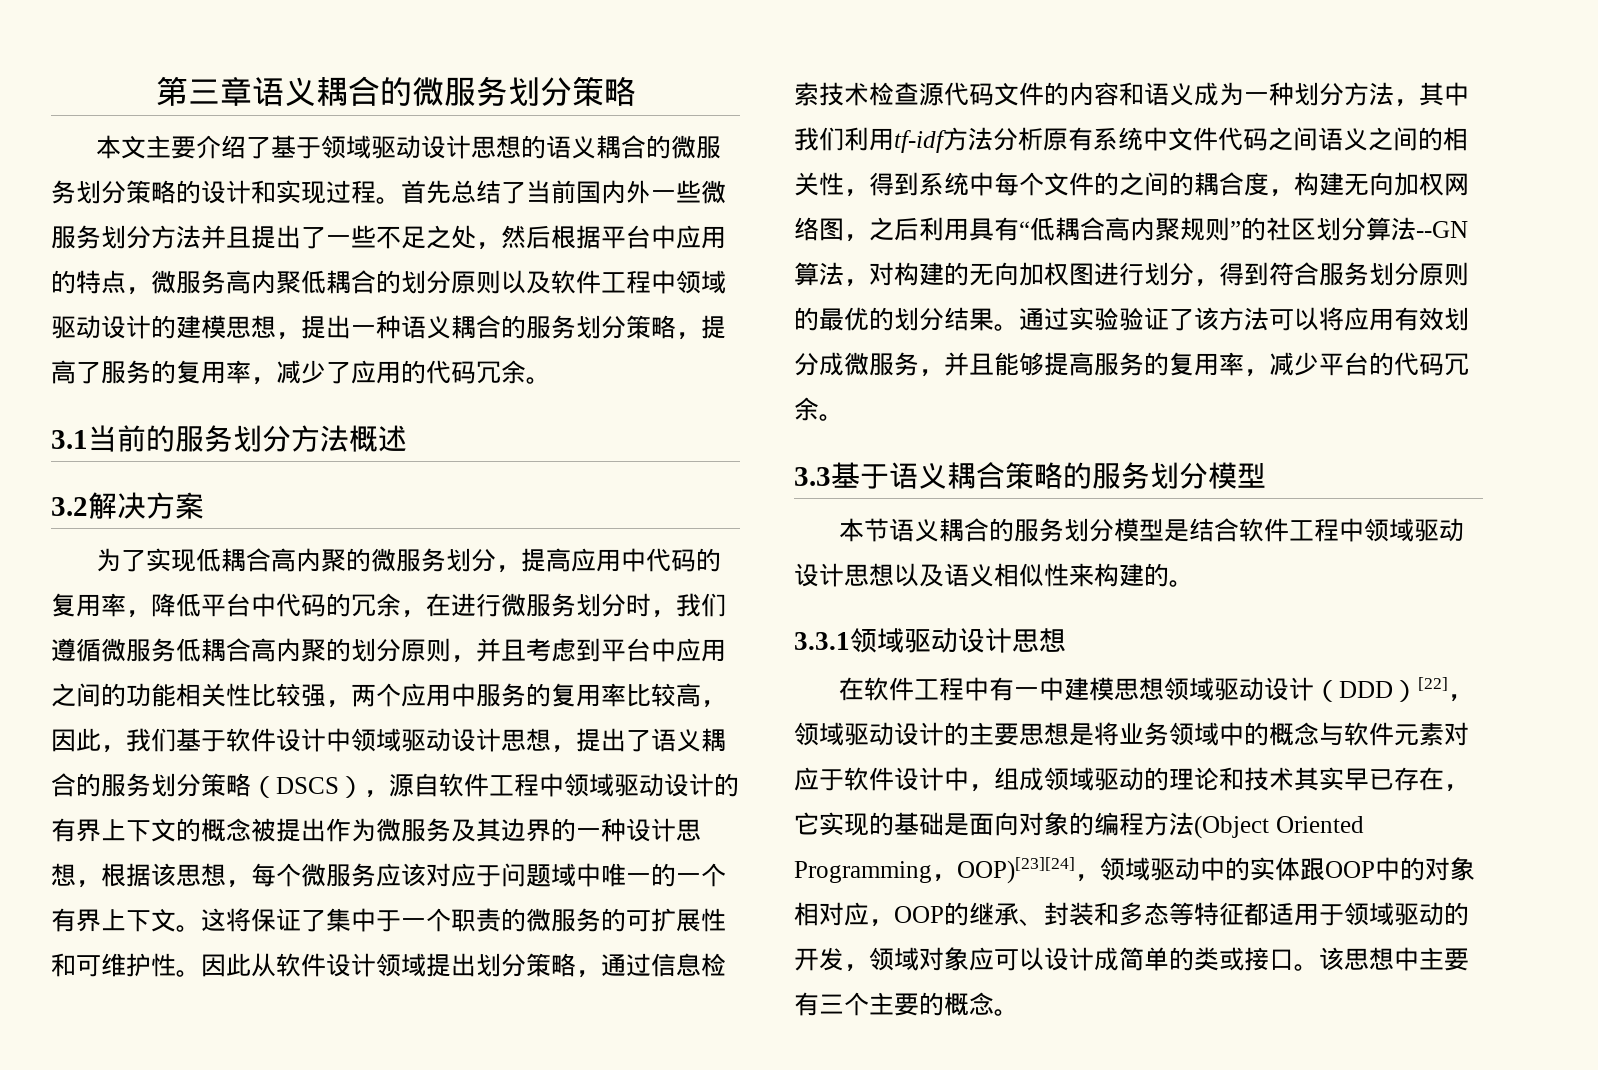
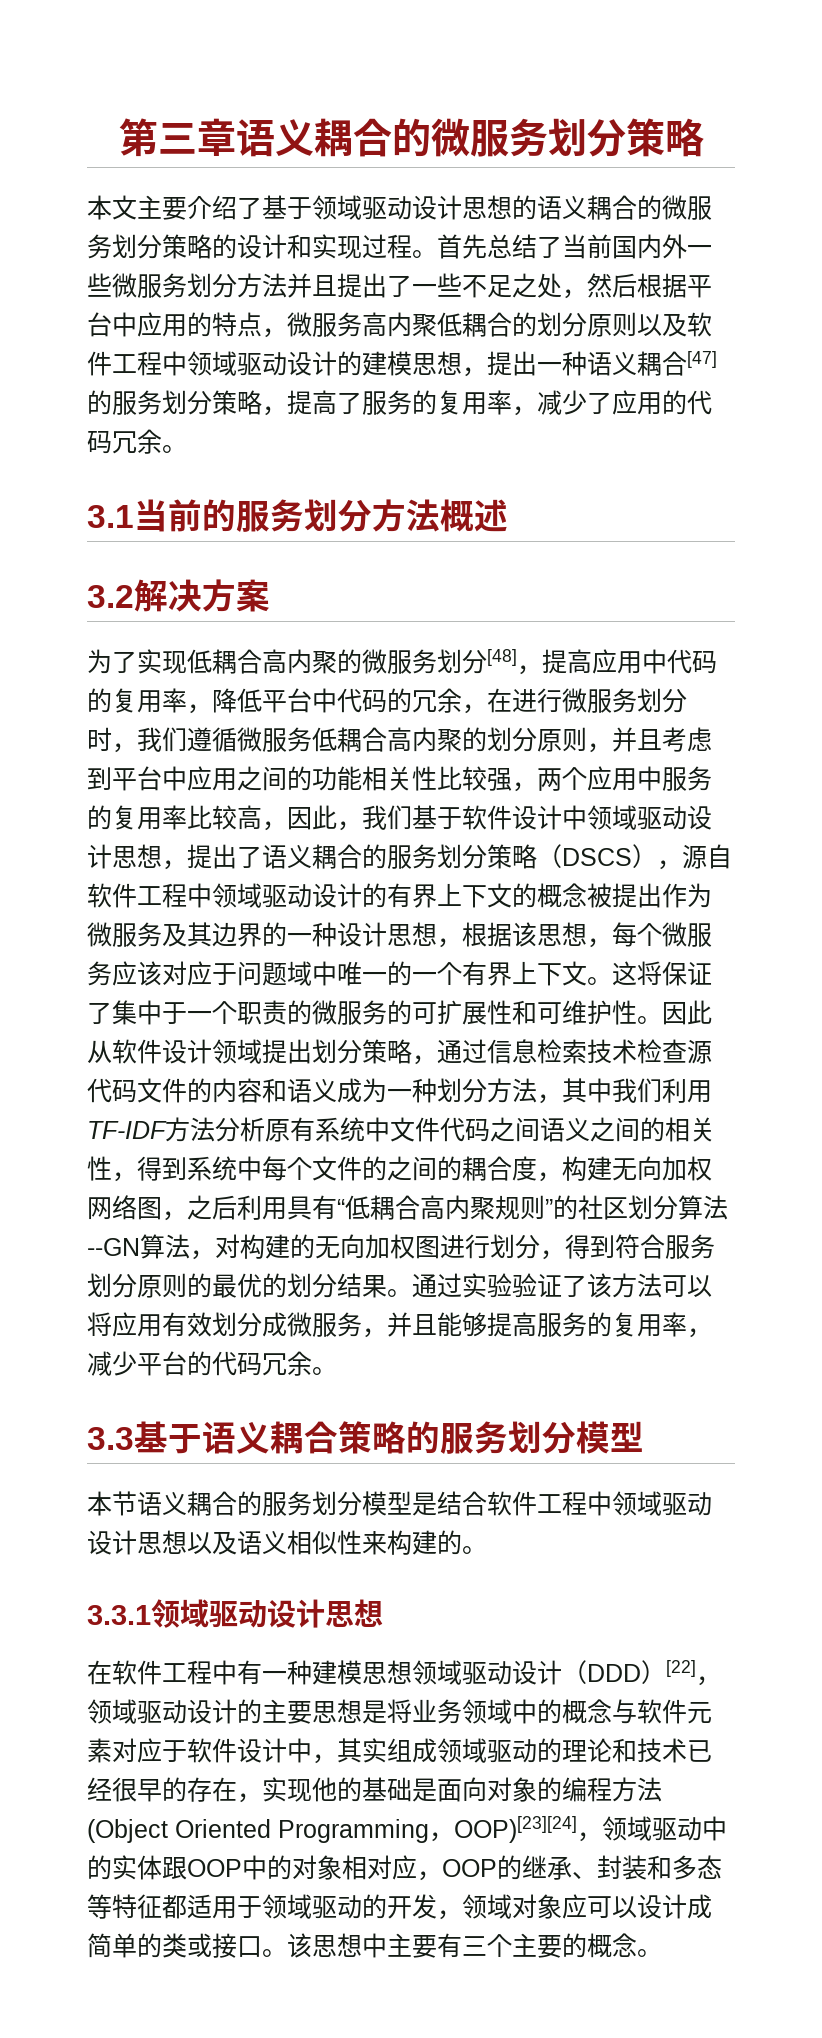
- 首先总结了当前国内外一些微服务划分方法并且提出了一些不足之处，然后根据平台中应用的特点，微服务高内聚低耦合的划分原则以及软件工程中领域驱动设计的建模思想，提出一种语义耦合的服务划分策略，提高了服务的复用率，减少了应用的代码冗余。
+ 首先总结了当前国内外一些微服务划分方法并且提出了一些不足之处，然后根据平台中应用的特点，微服务高内聚低耦合的划分原则以及软件工程中领域驱动设计的建模思想，提出一种语义耦合[47]的服务划分策略，提高了服务的复用率，减少了应用的代码冗余。
- 为了实现低耦合高内聚的微服务划分，提高应用中代码的复用率，降低平台中代码的冗余，在进行微服务划分时，我们遵循微服务低耦合高内聚的划分原则，并且考虑到平台中应用之间的功能相关性比较强，两个应用中服务的复用率比较高，因此，我们基于软件设计中领域驱动设计思想，提出了语义耦合的服务划分策略（DSCS），源自软件工程中领域驱动设计的有界上下文的概念被提出作为微服务及其边界的一种设计思想，根据该思想，每个微服务应该对应于问题域中唯一的一个有界上下文。
+ 为了实现低耦合高内聚的微服务划分[48]，提高应用中代码的复用率，降低平台中代码的冗余，在进行微服务划分时，我们遵循微服务低耦合高内聚的划分原则，并且考虑到平台中应用之间的功能相关性比较强，两个应用中服务的复用率比较高，因此，我们基于软件设计中领域驱动设计思想，提出了语义耦合的服务划分策略（DSCS），源自软件工程中领域驱动设计的有界上下文的概念被提出作为微服务及其边界的一种设计思想，根据该思想，每个微服务应该对应于问题域中唯一的一个有界上下文。
- 因此从软件设计领域提出划分策略，通过信息检索技术检查源代码文件的内容和语义成为一种划分方法，其中我们利用tf-idf方法分析原有系统中文件代码之间语义之间的相关性，得到系统中每个文件的之间的耦合度，构建无向加权网络图，之后利用具有“低耦合高内聚规则”的社区划分算法--GN算法，对构建的无向加权图进行划分，得到符合服务划分原则的最优的划分结果。
+ 因此从软件设计领域提出划分策略，通过信息检索技术检查源代码文件的内容和语义成为一种划分方法，其中我们利用TF-IDF方法分析原有系统中文件代码之间语义之间的相关性，得到系统中每个文件的之间的耦合度，构建无向加权网络图，之后利用具有“低耦合高内聚规则”的社区划分算法--GN算法，对构建的无向加权图进行划分，得到符合服务划分原则的最优的划分结果。
- 在软件工程中有一中建模思想领域驱动设计（DDD）[22]，领域驱动设计的主要思想是将业务领域中的概念与软件元素对应于软件设计中，组成领域驱动的理论和技术其实早已存在，它实现的基础是面向对象的编程方法(Object Oriented Programming，OOP)[23][24]，领域驱动中的实体跟OOP中的对象相对应，OOP的继承、封装和多态等特征都适用于领域驱动的开发，领域对象应可以设计成简单的类或接口。
+ 在软件工程中有一种建模思想领域驱动设计（DDD）[22]，领域驱动设计的主要思想是将业务领域中的概念与软件元素对应于软件设计中，其实组成领域驱动的理论和技术已经很早的存在，实现他的基础是面向对象的编程方法(Object Oriented Programming，OOP)[23][24]，领域驱动中的实体跟OOP中的对象相对应，OOP的继承、封装和多态等特征都适用于领域驱动的开发，领域对象应可以设计成简单的类或接口。

